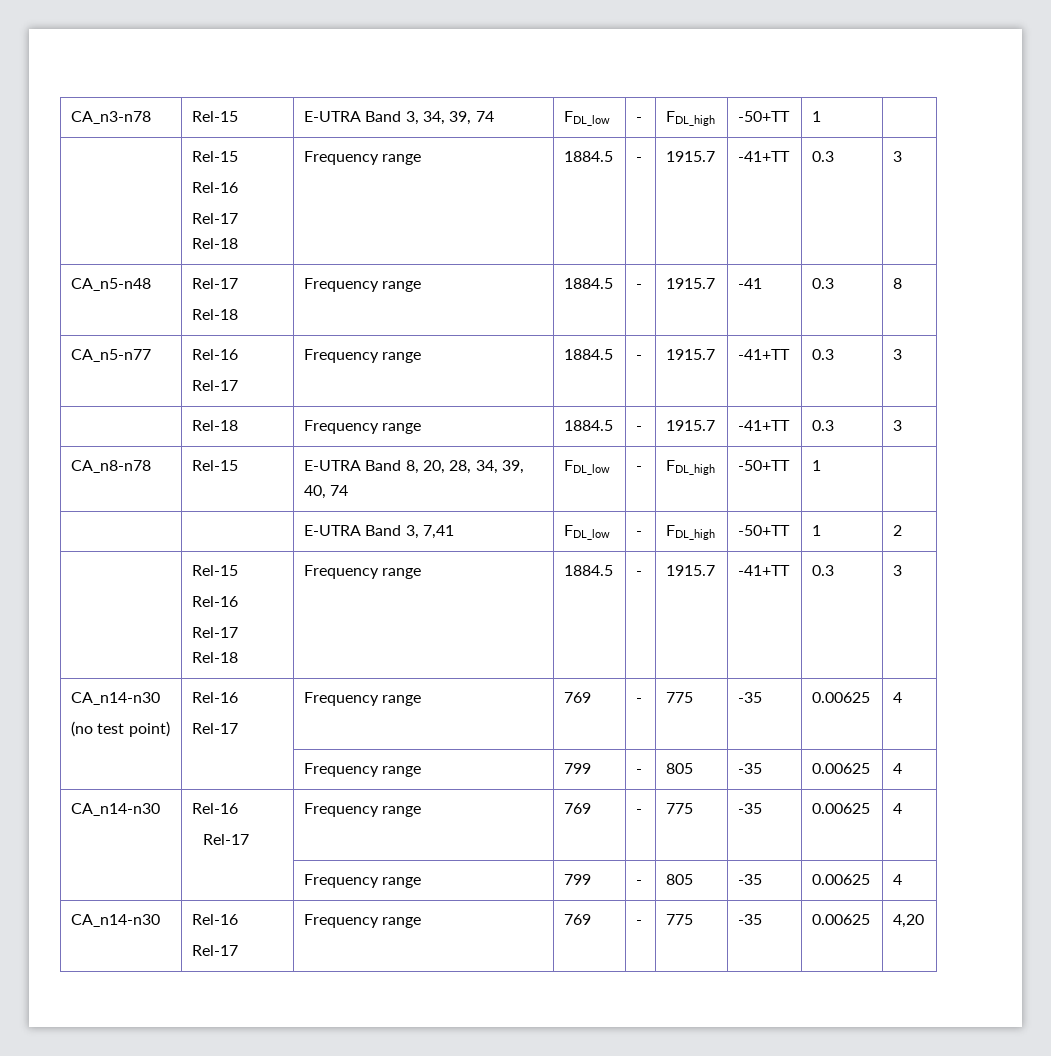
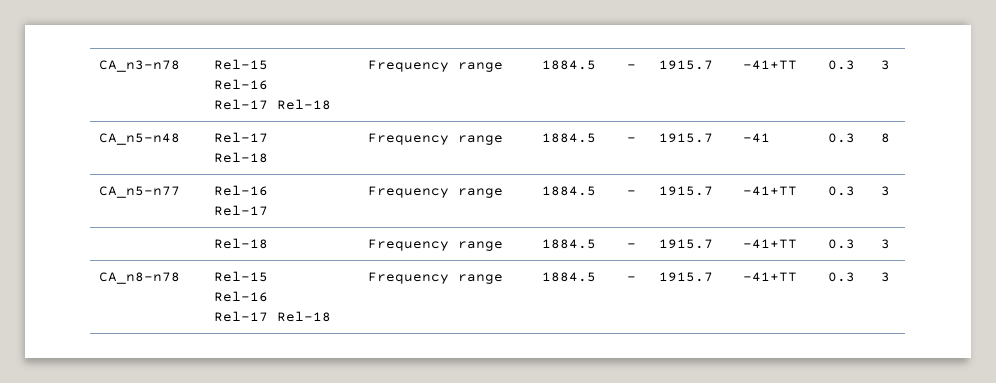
- CA_n3-n78 | Rel-15 | E-UTRA Band 3, 34, 39, 74 | FDL_low | - | FDL_high | -50+TT | 1 |
- | Rel-15
+ CA_n3-n78 | Rel-15
- CA_n8-n78 | Rel-15 | E-UTRA Band 8, 20, 28, 34, 39, 40, 74 | FDL_low | - | FDL_high | -50+TT | 1 |
- | | E-UTRA Band 3, 7,41 | FDL_low | - | FDL_high | -50+TT | 1 | 2
- | Rel-15
+ CA_n8-n78 | Rel-15
  Rel-16
  Rel-17 Rel-18 | Frequency range | 1884.5 | - | 1915.7 | -41+TT | 0.3 | 3
- CA_n14-n30
- (no test point) | Rel-16
- Rel-17 | Frequency range | 769 | - | 775 | -35 | 0.00625 | 4
- | | Frequency range | 799 | - | 805 | -35 | 0.00625 | 4
- CA_n14-n30 | Rel-16
- Rel-17 | Frequency range | 769 | - | 775 | -35 | 0.00625 | 4
- | | Frequency range | 799 | - | 805 | -35 | 0.00625 | 4
- CA_n14-n30 | Rel-16
- Rel-17 | Frequency range | 769 | - | 775 | -35 | 0.00625 | 4,20

